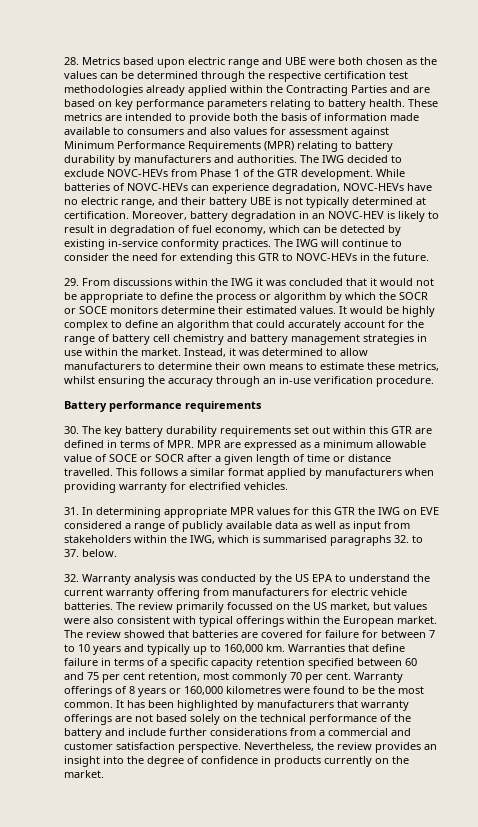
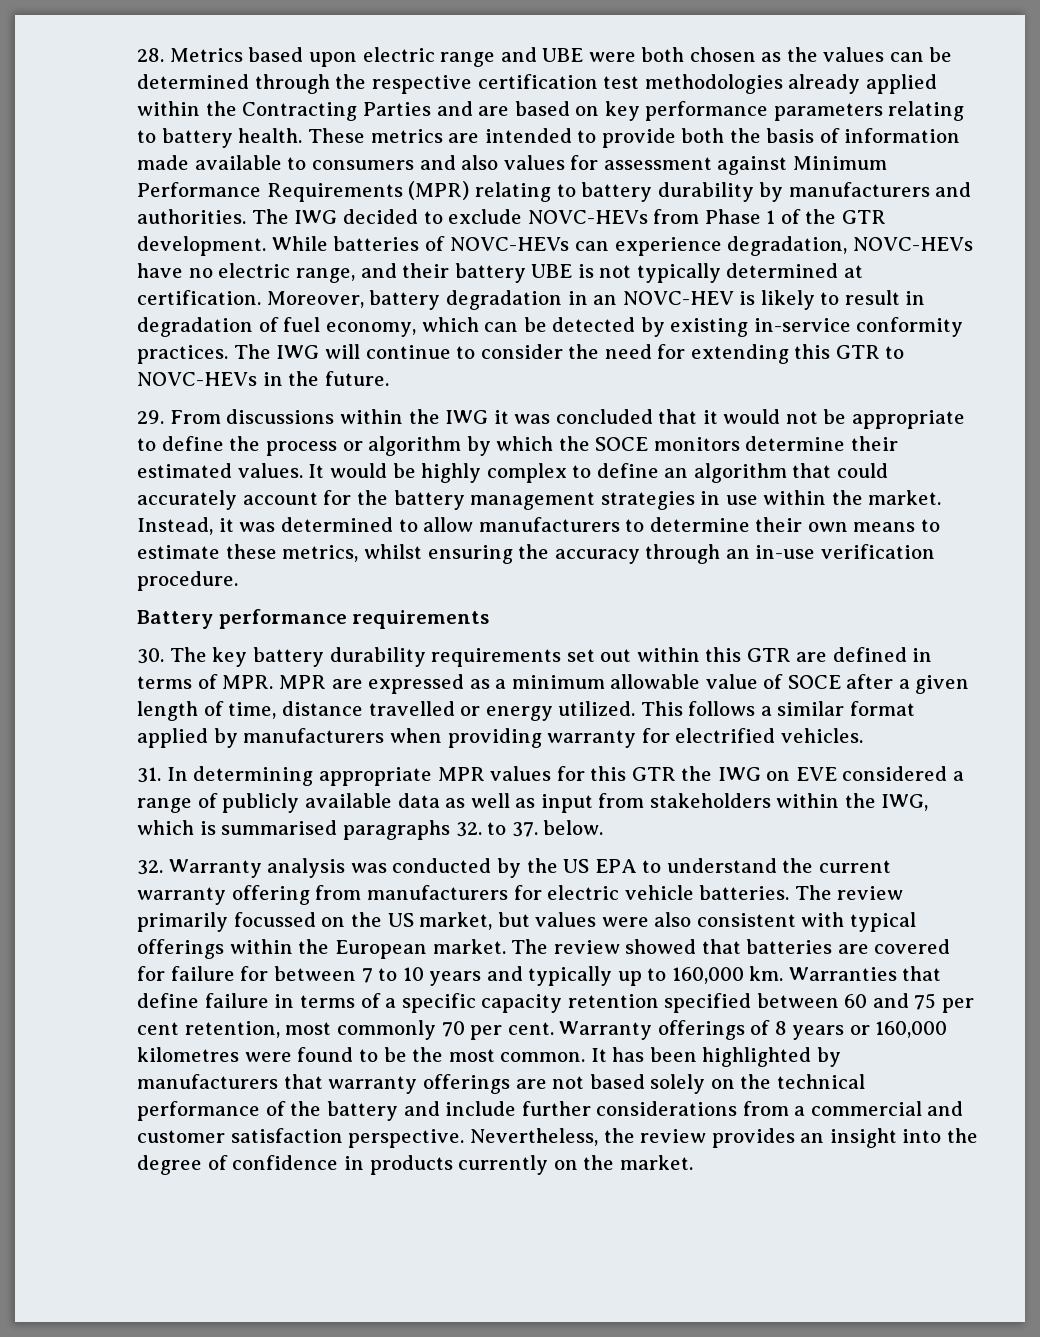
- 29. From discussions within the IWG it was concluded that it would not be appropriate to define the process or algorithm by which the SOCR or SOCE monitors determine their estimated values.
+ 29. From discussions within the IWG it was concluded that it would not be appropriate to define the process or algorithm by which the SOCE monitors determine their estimated values.
- It would be highly complex to define an algorithm that could accurately account for the range of battery cell chemistry and battery management strategies in use within the market.
+ It would be highly complex to define an algorithm that could accurately account for the battery management strategies in use within the market.
- 30. The key battery durability requirements set out within this GTR are defined in terms of MPR. MPR are expressed as a minimum allowable value of SOCE or SOCR after a given length of time or distance travelled.
+ 30. The key battery durability requirements set out within this GTR are defined in terms of MPR. MPR are expressed as a minimum allowable value of SOCE after a given length of time, distance travelled or energy utilized.

